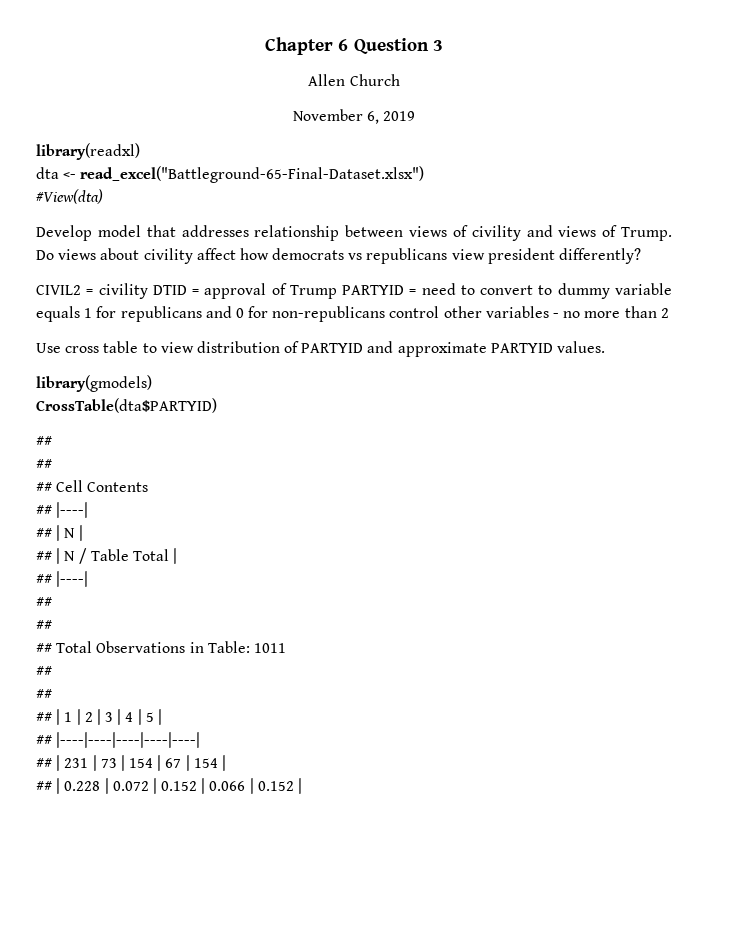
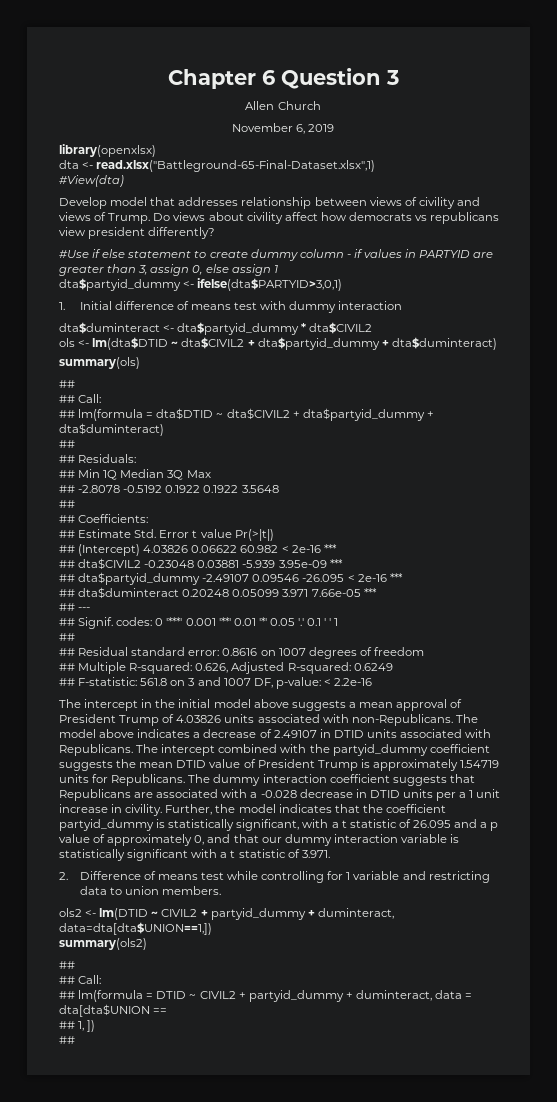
- library(readxl)
+ library(openxlsx)
- dta <- read_excel("Battleground-65-Final-Dataset.xlsx")
+ dta <- read.xlsx("Battleground-65-Final-Dataset.xlsx",1)
- CIVIL2 = civility DTID = approval of Trump PARTYID = need to convert to dummy variable equals 1 for republicans and 0 for non-republicans control other variables - no more than 2
- Use cross table to view distribution of PARTYID and approximate PARTYID values.
- library(gmodels)
- CrossTable(dta$PARTYID)
+ #Use if else statement to create dummy column - if values in PARTYID are greater than 3, assign 0, else assign 1
+ dta$partyid_dummy <- ifelse(dta$PARTYID>3,0,1)
+ 1. Initial difference of means test with dummy interaction
+ dta$duminteract <- dta$partyid_dummy * dta$CIVIL2
+ ols <- lm(dta$DTID ~ dta$CIVIL2 + dta$partyid_dummy + dta$duminteract)
+ summary(ols)
  ##
+ ## Call:
+ ## lm(formula = dta$DTID ~ dta$CIVIL2 + dta$partyid_dummy + dta$duminteract)
  ##
- ## Cell Contents
- ## |----|
- ## | N |
- ## | N / Table Total |
- ## |----|
+ ## Residuals:
+ ## Min 1Q Median 3Q Max
+ ## -2.8078 -0.5192 0.1922 0.1922 3.5648
  ##
+ ## Coefficients:
+ ## Estimate Std. Error t value Pr(>|t|)
+ ## (Intercept) 4.03826 0.06622 60.982 < 2e-16 ***
+ ## dta$CIVIL2 -0.23048 0.03881 -5.939 3.95e-09 ***
+ ## dta$partyid_dummy -2.49107 0.09546 -26.095 < 2e-16 ***
+ ## dta$duminteract 0.20248 0.05099 3.971 7.66e-05 ***
+ ## ---
+ ## Signif. codes: 0 '***' 0.001 '**' 0.01 '*' 0.05 '.' 0.1 ' ' 1
  ##
- ## Total Observations in Table: 1011
+ ## Residual standard error: 0.8616 on 1007 degrees of freedom
+ ## Multiple R-squared: 0.626, Adjusted R-squared: 0.6249
+ ## F-statistic: 561.8 on 3 and 1007 DF, p-value: < 2.2e-16
+ The intercept in the initial model above suggests a mean approval of President Trump of 4.03826 units associated with non-Republicans. The model above indicates a decrease of 2.49107 in DTID units associated with Republicans. The intercept combined with the partyid_dummy coefficient suggests the mean DTID value of President Trump is approximately 1.54719 units for Republicans. The dummy interaction coefficient suggests that Republicans are associated with a -0.028 decrease in DTID units per a 1 unit increase in civility. Further, the model indicates that the coefficient partyid_dummy is statistically significant, with a t statistic of 26.095 and a p value of approximately 0, and that our dummy interaction variable is statistically significant with a t statistic of 3.971.
+ 2. Difference of means test while controlling for 1 variable and restricting data to union members.
+ ols2 <- lm(DTID ~ CIVIL2 + partyid_dummy + duminteract, data=dta[dta$UNION==1,])
+ summary(ols2)
  ##
+ ## Call:
+ ## lm(formula = DTID ~ CIVIL2 + partyid_dummy + duminteract, data = dta[dta$UNION ==
+ ## 1, ])
  ##
- ## | 1 | 2 | 3 | 4 | 5 |
- ## |----|----|----|----|----|
- ## | 231 | 73 | 154 | 67 | 154 |
- ## | 0.228 | 0.072 | 0.152 | 0.066 | 0.152 |

